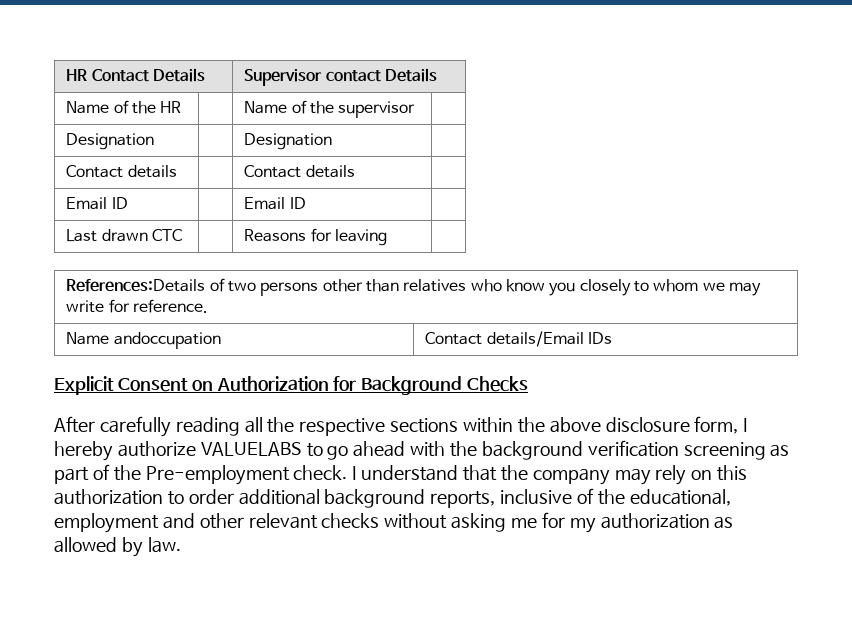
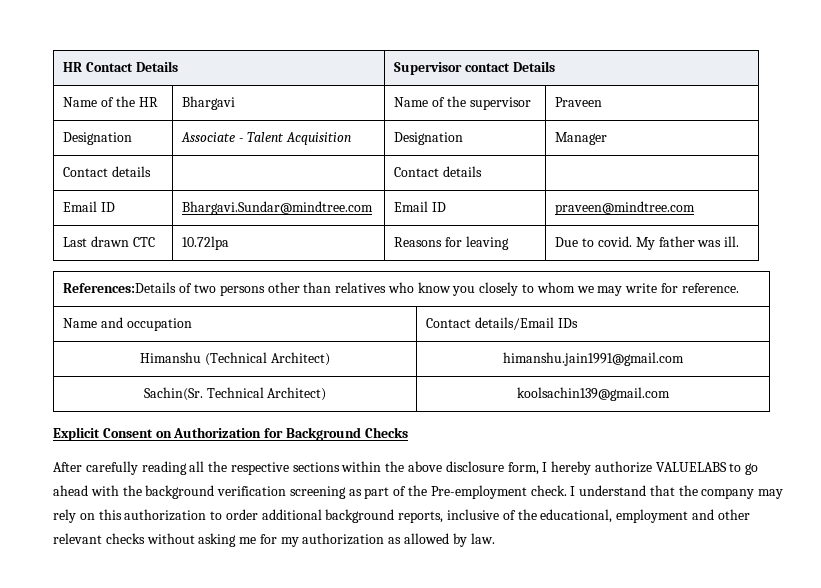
- Name of the HR | | Name of the supervisor |
- Designation | | Designation |
+ Name of the HR | Bhargavi | Name of the supervisor | Praveen
+ Designation | Associate - Talent Acquisition | Designation | Manager
- Email ID | | Email ID |
+ Email ID | Bhargavi.Sundar@mindtree.com | Email ID | praveen@mindtree.com
- Last drawn CTC | | Reasons for leaving |
+ Last drawn CTC | 10.72lpa | Reasons for leaving | Due to covid. My father was ill.
- Name andoccupation | Contact details/Email IDs
+ Name and occupation | Contact details/Email IDs
+ Himanshu (Technical Architect) | himanshu.jain1991@gmail.com
+ Sachin(Sr. Technical Architect) | koolsachin139@gmail.com

